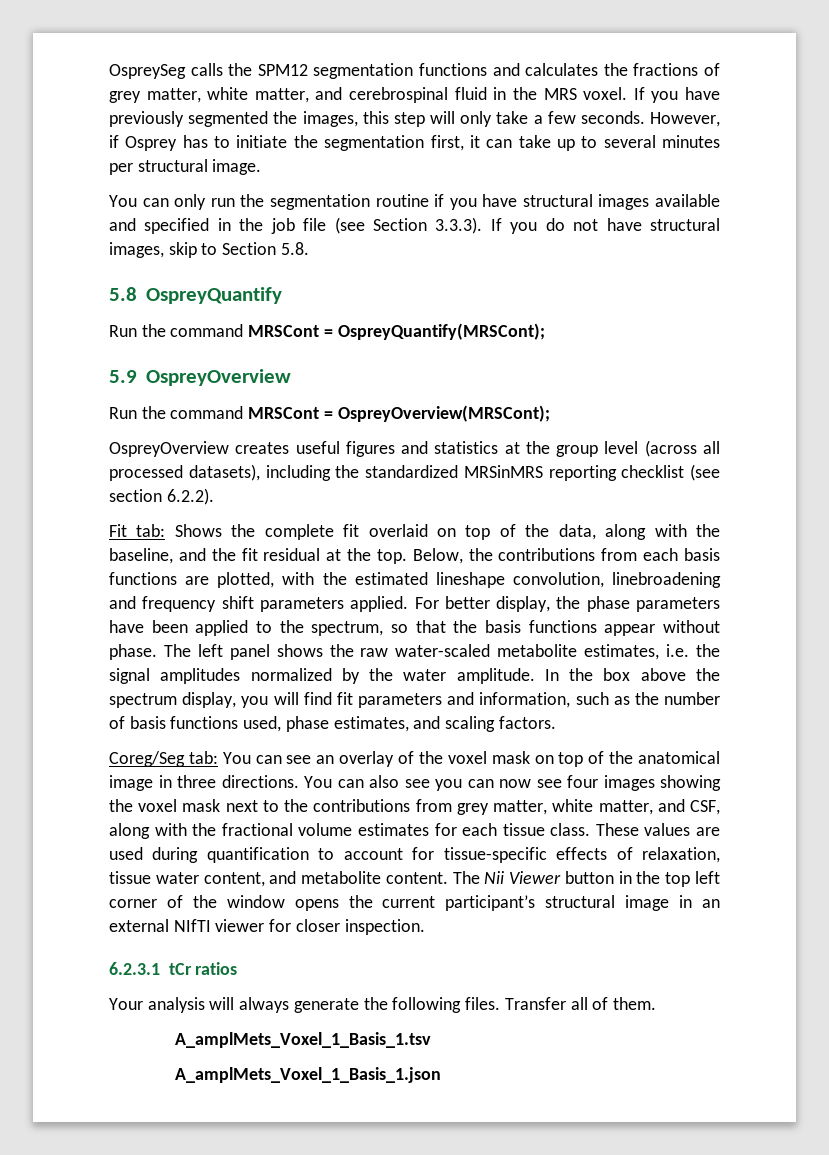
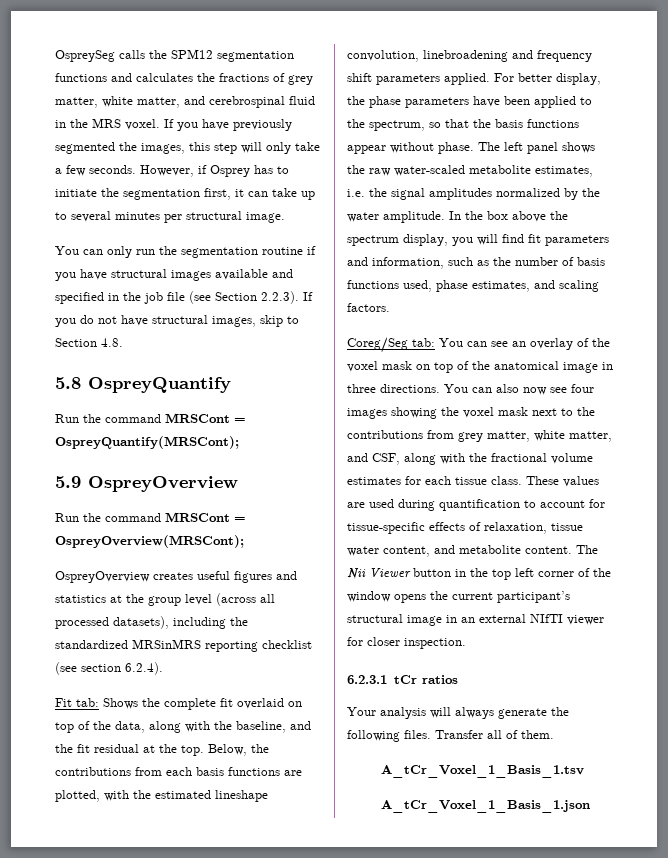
- You can only run the segmentation routine if you have structural images available and specified in the job file (see Section 3.3.3). If you do not have structural images, skip to Section 5.8.
+ You can only run the segmentation routine if you have structural images available and specified in the job file (see Section 2.2.3). If you do not have structural images, skip to Section 4.8.
- OspreyOverview creates useful figures and statistics at the group level (across all processed datasets), including the standardized MRSinMRS reporting checklist (see section 6.2.2).
+ OspreyOverview creates useful figures and statistics at the group level (across all processed datasets), including the standardized MRSinMRS reporting checklist (see section 6.2.4).
- You can also see you can now see four images showing the voxel mask next to the contributions from grey matter, white matter, and CSF, along with the fractional volume estimates for each tissue class.
+ You can also now see four images showing the voxel mask next to the contributions from grey matter, white matter, and CSF, along with the fractional volume estimates for each tissue class.
- A_amplMets_Voxel_1_Basis_1.tsv
- A_amplMets_Voxel_1_Basis_1.json
+ A_tCr_Voxel_1_Basis_1.tsv
+ A_tCr_Voxel_1_Basis_1.json

